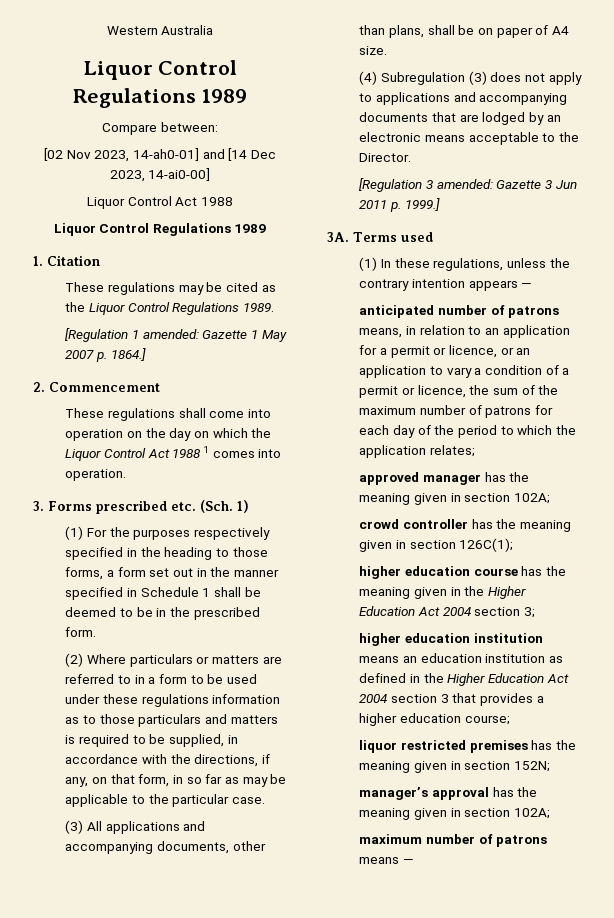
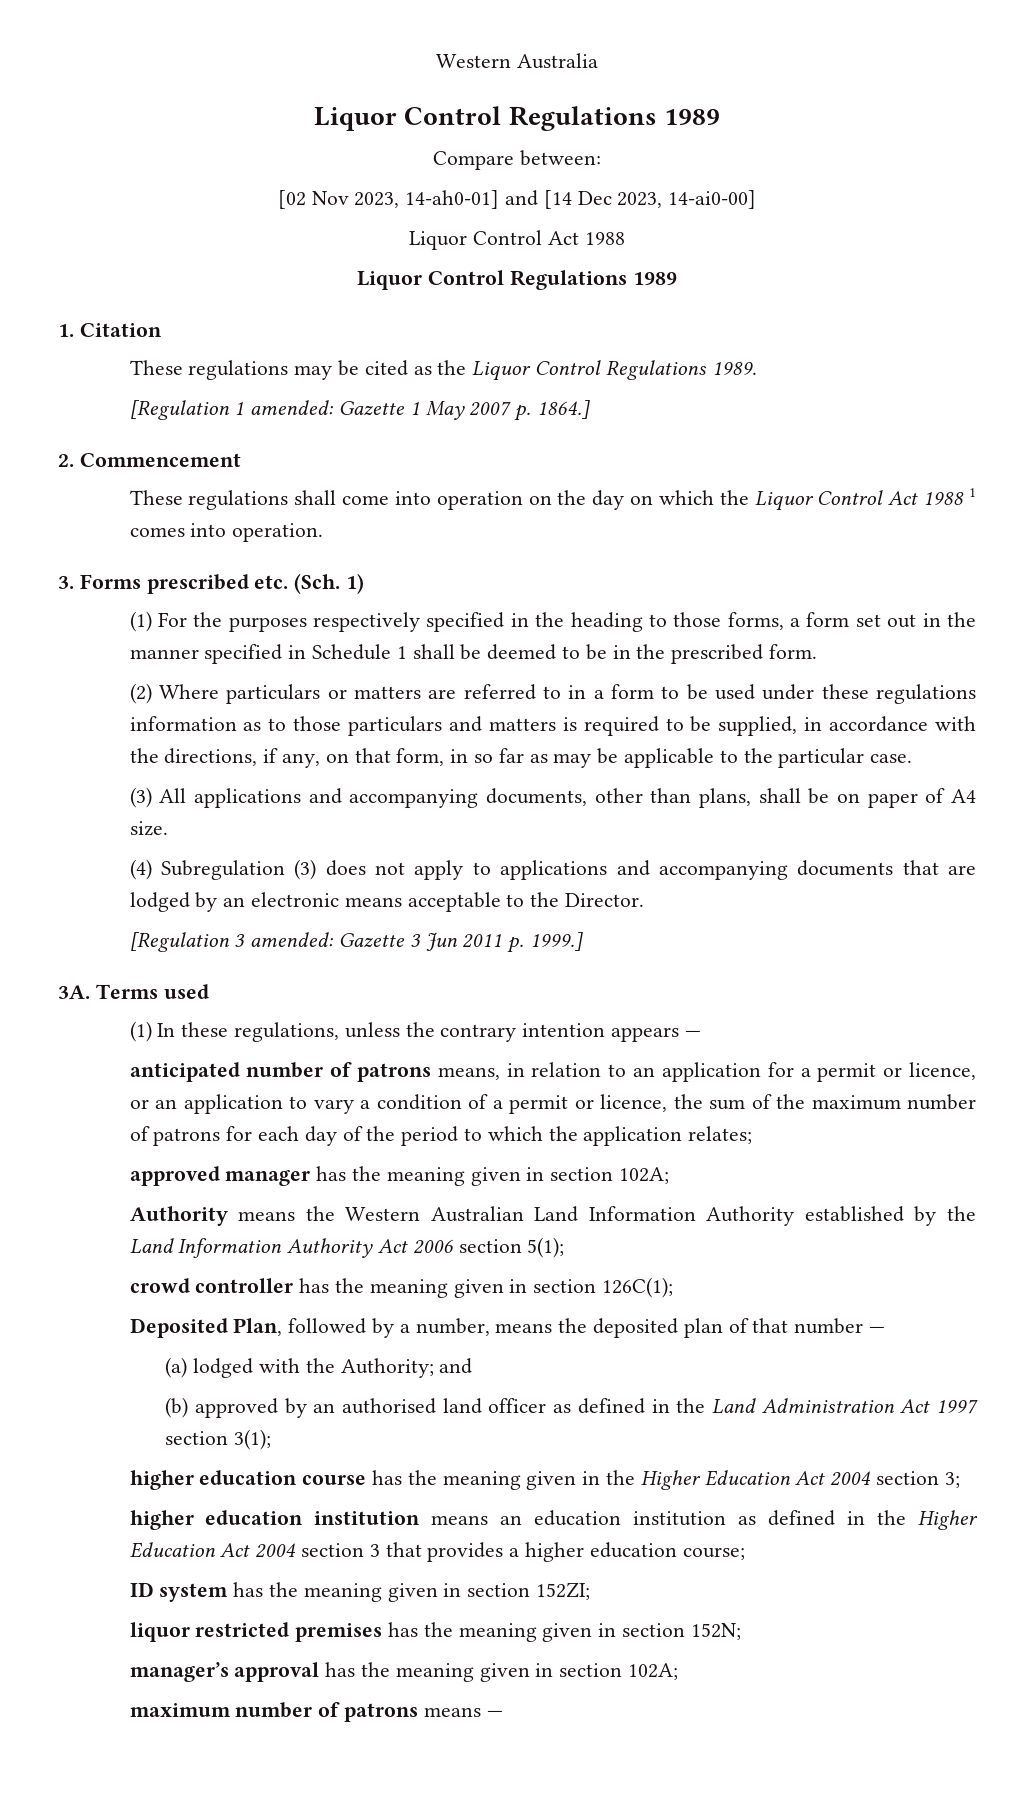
+ Authority means the Western Australian Land Information Authority established by the Land Information Authority Act 2006 section 5(1);
+ Deposited Plan, followed by a number, means the deposited plan of that number —
+ (a) lodged with the Authority; and
+ (b) approved by an authorised land officer as defined in the Land Administration Act 1997 section 3(1);
+ ID system has the meaning given in section 152ZI;

